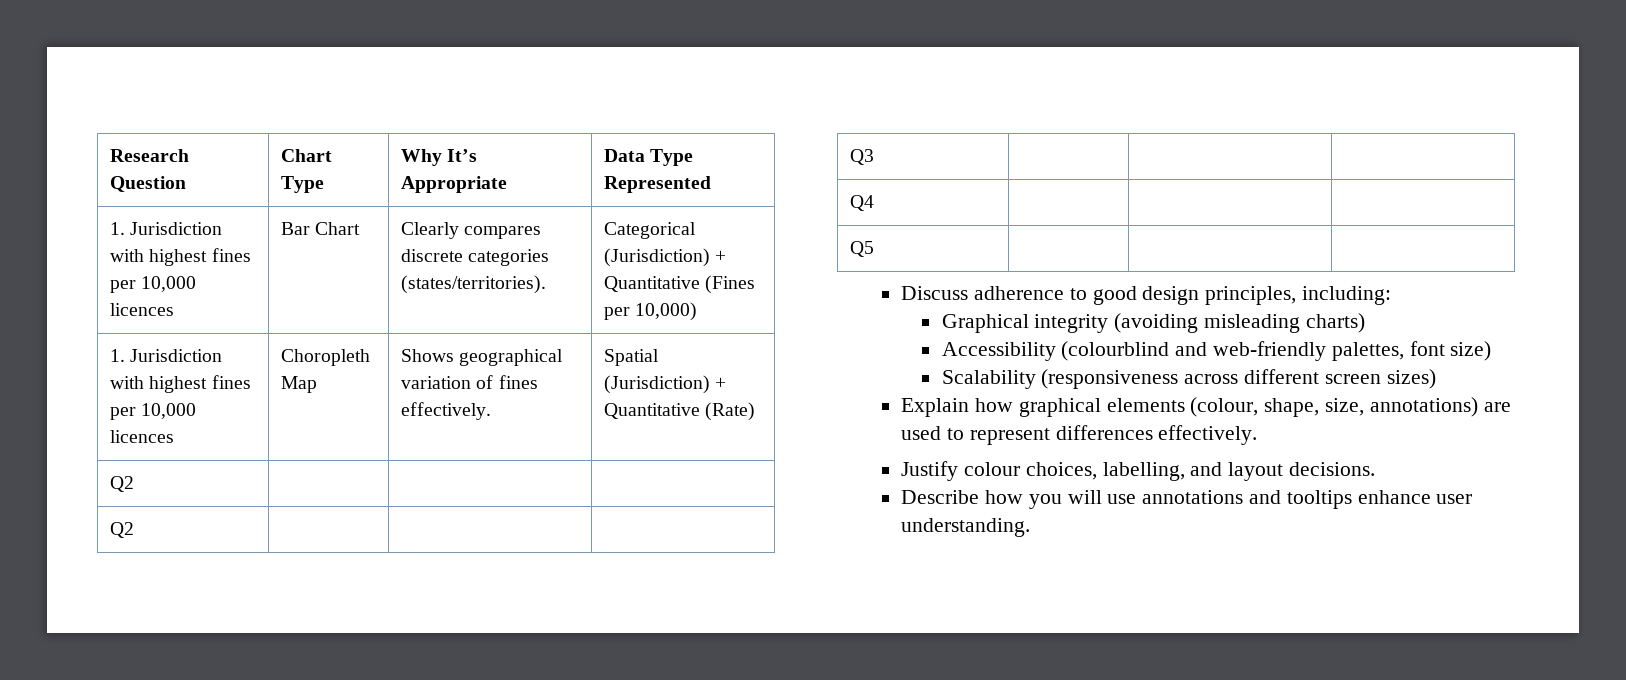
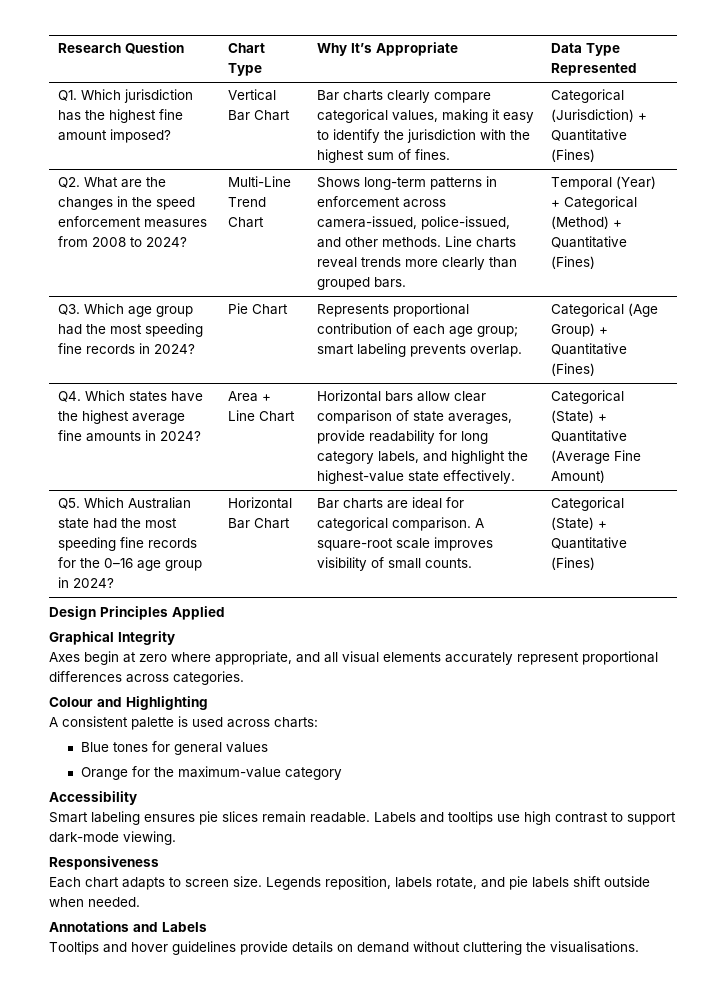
- 1. Jurisdiction with highest fines per 10,000 licences | Bar Chart | Clearly compares discrete categories (states/territories). | Categorical (Jurisdiction) + Quantitative (Fines per 10,000)
- 1. Jurisdiction with highest fines per 10,000 licences | Choropleth Map | Shows geographical variation of fines effectively. | Spatial (Jurisdiction) + Quantitative (Rate)
- Q2 | | |
- Q2 | | |
- Q3 | | |
- Q4 | | |
- Q5 | | |
- Discuss adherence to good design principles, including:
- Graphical integrity (avoiding misleading charts)
- Accessibility (colourblind and web-friendly palettes, font size)
- Scalability (responsiveness across different screen sizes)
- Explain how graphical elements (colour, shape, size, annotations) are used to represent differences effectively.
- Justify colour choices, labelling, and layout decisions.
- Describe how you will use annotations and tooltips enhance user understanding.
+ Q1. Which jurisdiction has the highest fine amount imposed? | Vertical Bar Chart | Bar charts clearly compare categorical values, making it easy to identify the jurisdiction with the highest sum of fines. | Categorical (Jurisdiction) + Quantitative (Fines)
+ Q2. What are the changes in the speed enforcement measures from 2008 to 2024? | Multi-Line Trend Chart | Shows long-term patterns in enforcement across camera-issued, police-issued, and other methods. Line charts reveal trends more clearly than grouped bars. | Temporal (Year) + Categorical (Method) + Quantitative (Fines)
+ Q3. Which age group had the most speeding fine records in 2024? | Pie Chart | Represents proportional contribution of each age group; smart labeling prevents overlap. | Categorical (Age Group) + Quantitative (Fines)
+ Q4. Which states have the highest average fine amounts in 2024? | Area + Line Chart | Horizontal bars allow clear comparison of state averages, provide readability for long category labels, and highlight the highest-value state effectively. | Categorical (State) + Quantitative (Average Fine Amount)
+ Q5. Which Australian state had the most speeding fine records for the 0–16 age group in 2024? | Horizontal Bar Chart | Bar charts are ideal for categorical comparison. A square-root scale improves visibility of small counts. | Categorical (State) + Quantitative (Fines)
+ Design Principles Applied
+ Graphical Integrity
+ Axes begin at zero where appropriate, and all visual elements accurately represent proportional differences across categories.
+ Colour and Highlighting
+ A consistent palette is used across charts:
+ Blue tones for general values
+ Orange for the maximum-value category
+ Accessibility
+ Smart labeling ensures pie slices remain readable. Labels and tooltips use high contrast to support dark-mode viewing.
+ Responsiveness
+ Each chart adapts to screen size. Legends reposition, labels rotate, and pie labels shift outside when needed.
+ Annotations and Labels
+ Tooltips and hover guidelines provide details on demand without cluttering the visualisations.

